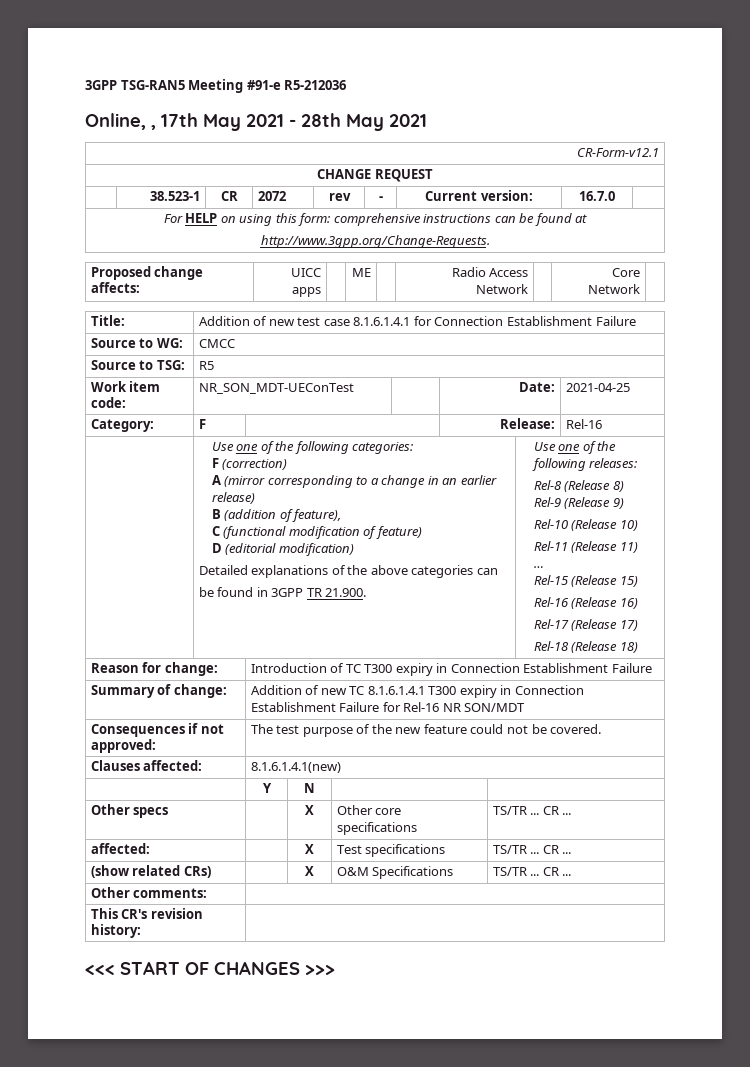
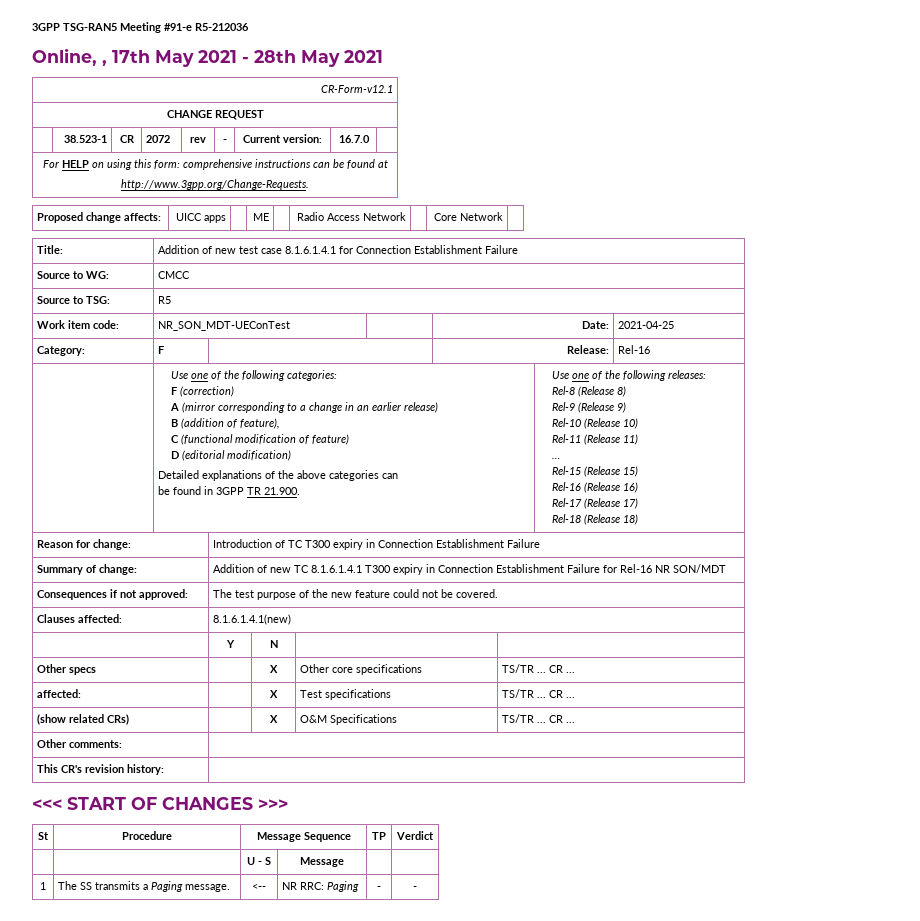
+ St | Procedure | Message Sequence | TP | Verdict
+ | | U - S | Message | |
+ 1 | The SS transmits a Paging message. | <-- | NR RRC: Paging | - | -

